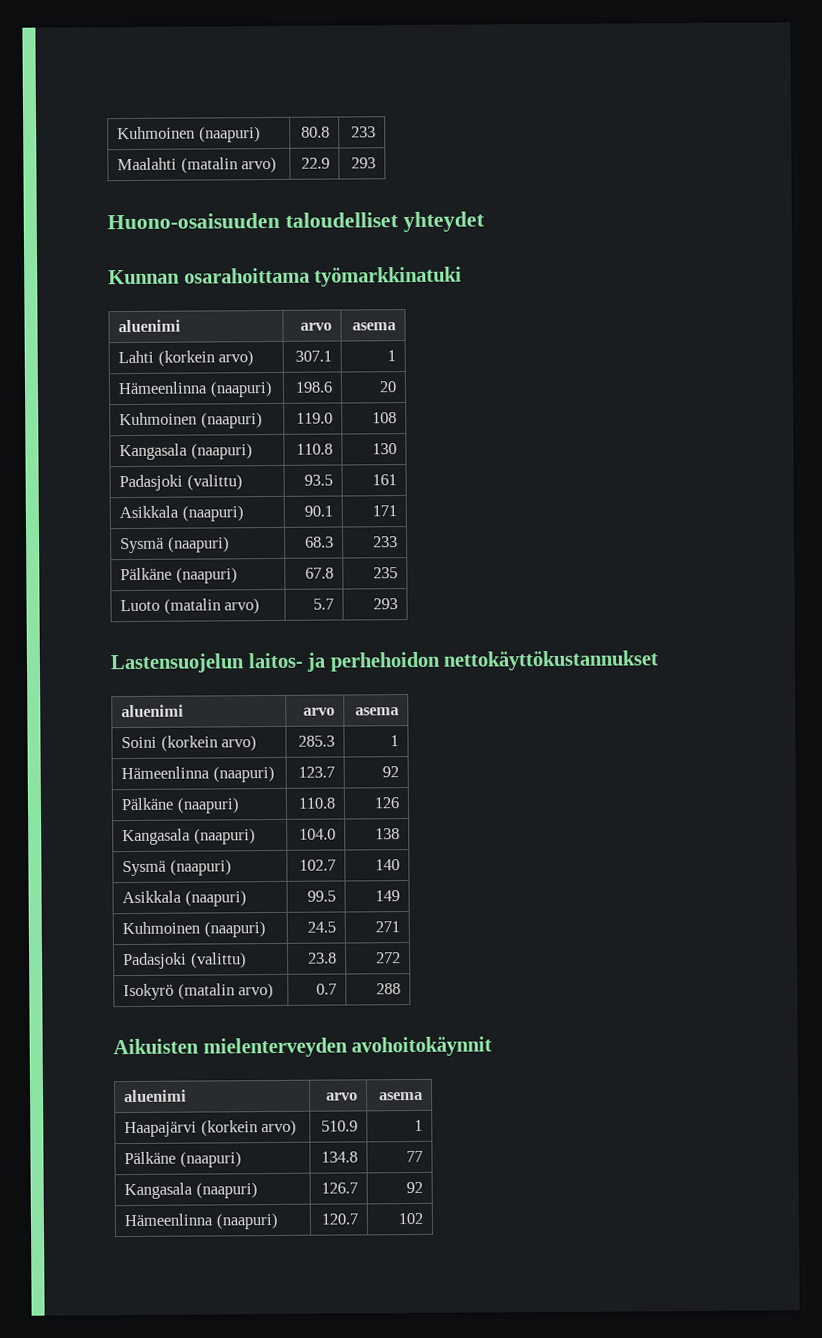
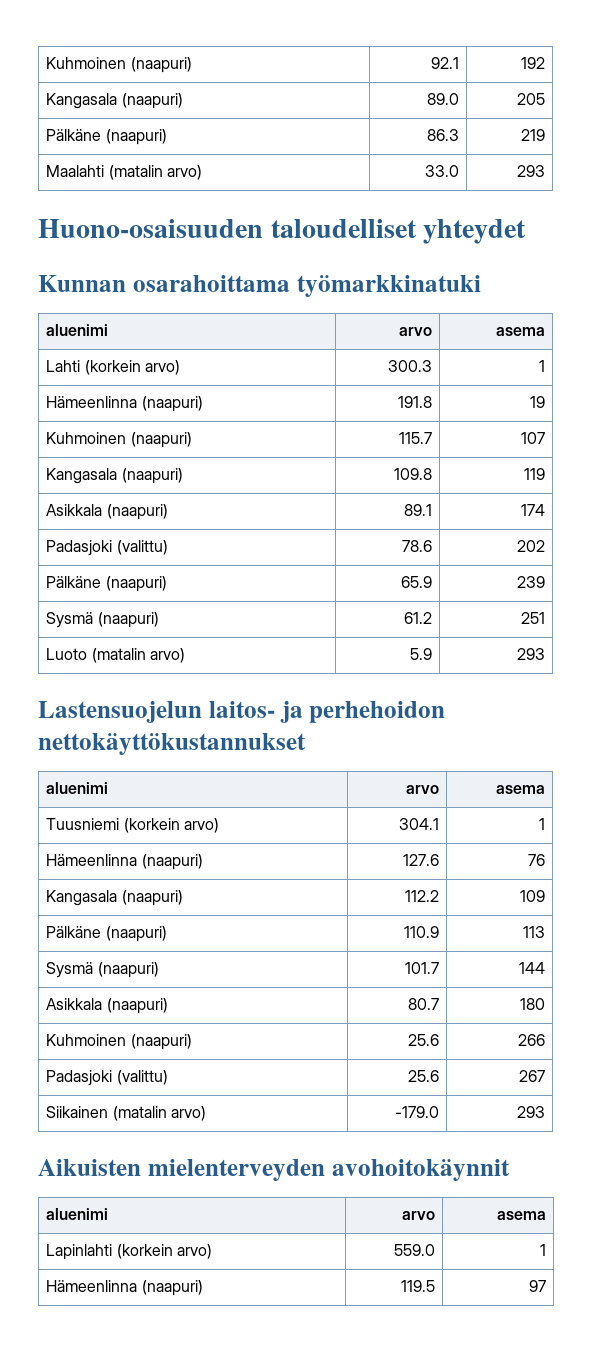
- Kuhmoinen (naapuri) | 80.8 | 233
+ Kuhmoinen (naapuri) | 92.1 | 192
+ Kangasala (naapuri) | 89.0 | 205
+ Pälkäne (naapuri) | 86.3 | 219
- Maalahti (matalin arvo) | 22.9 | 293
+ Maalahti (matalin arvo) | 33.0 | 293
- Lahti (korkein arvo) | 307.1 | 1
- Hämeenlinna (naapuri) | 198.6 | 20
- Kuhmoinen (naapuri) | 119.0 | 108
- Kangasala (naapuri) | 110.8 | 130
- Padasjoki (valittu) | 93.5 | 161
- Asikkala (naapuri) | 90.1 | 171
- Sysmä (naapuri) | 68.3 | 233
- Pälkäne (naapuri) | 67.8 | 235
+ Lahti (korkein arvo) | 300.3 | 1
+ Hämeenlinna (naapuri) | 191.8 | 19
+ Kuhmoinen (naapuri) | 115.7 | 107
+ Kangasala (naapuri) | 109.8 | 119
+ Asikkala (naapuri) | 89.1 | 174
+ Padasjoki (valittu) | 78.6 | 202
+ Pälkäne (naapuri) | 65.9 | 239
+ Sysmä (naapuri) | 61.2 | 251
- Luoto (matalin arvo) | 5.7 | 293
+ Luoto (matalin arvo) | 5.9 | 293
- Soini (korkein arvo) | 285.3 | 1
- Hämeenlinna (naapuri) | 123.7 | 92
- Pälkäne (naapuri) | 110.8 | 126
- Kangasala (naapuri) | 104.0 | 138
- Sysmä (naapuri) | 102.7 | 140
- Asikkala (naapuri) | 99.5 | 149
- Kuhmoinen (naapuri) | 24.5 | 271
- Padasjoki (valittu) | 23.8 | 272
- Isokyrö (matalin arvo) | 0.7 | 288
+ Tuusniemi (korkein arvo) | 304.1 | 1
+ Hämeenlinna (naapuri) | 127.6 | 76
+ Kangasala (naapuri) | 112.2 | 109
+ Pälkäne (naapuri) | 110.9 | 113
+ Sysmä (naapuri) | 101.7 | 144
+ Asikkala (naapuri) | 80.7 | 180
+ Kuhmoinen (naapuri) | 25.6 | 266
+ Padasjoki (valittu) | 25.6 | 267
+ Siikainen (matalin arvo) | -179.0 | 293
- Haapajärvi (korkein arvo) | 510.9 | 1
- Pälkäne (naapuri) | 134.8 | 77
- Kangasala (naapuri) | 126.7 | 92
- Hämeenlinna (naapuri) | 120.7 | 102
+ Lapinlahti (korkein arvo) | 559.0 | 1
+ Hämeenlinna (naapuri) | 119.5 | 97

